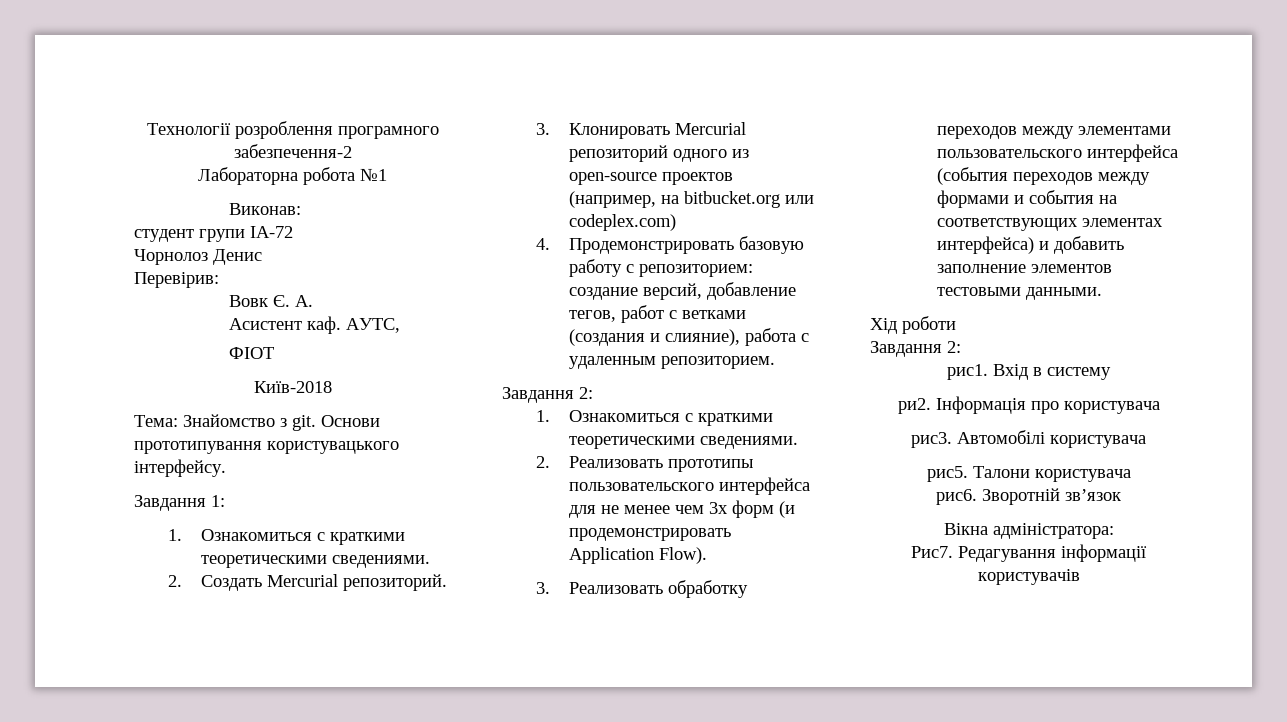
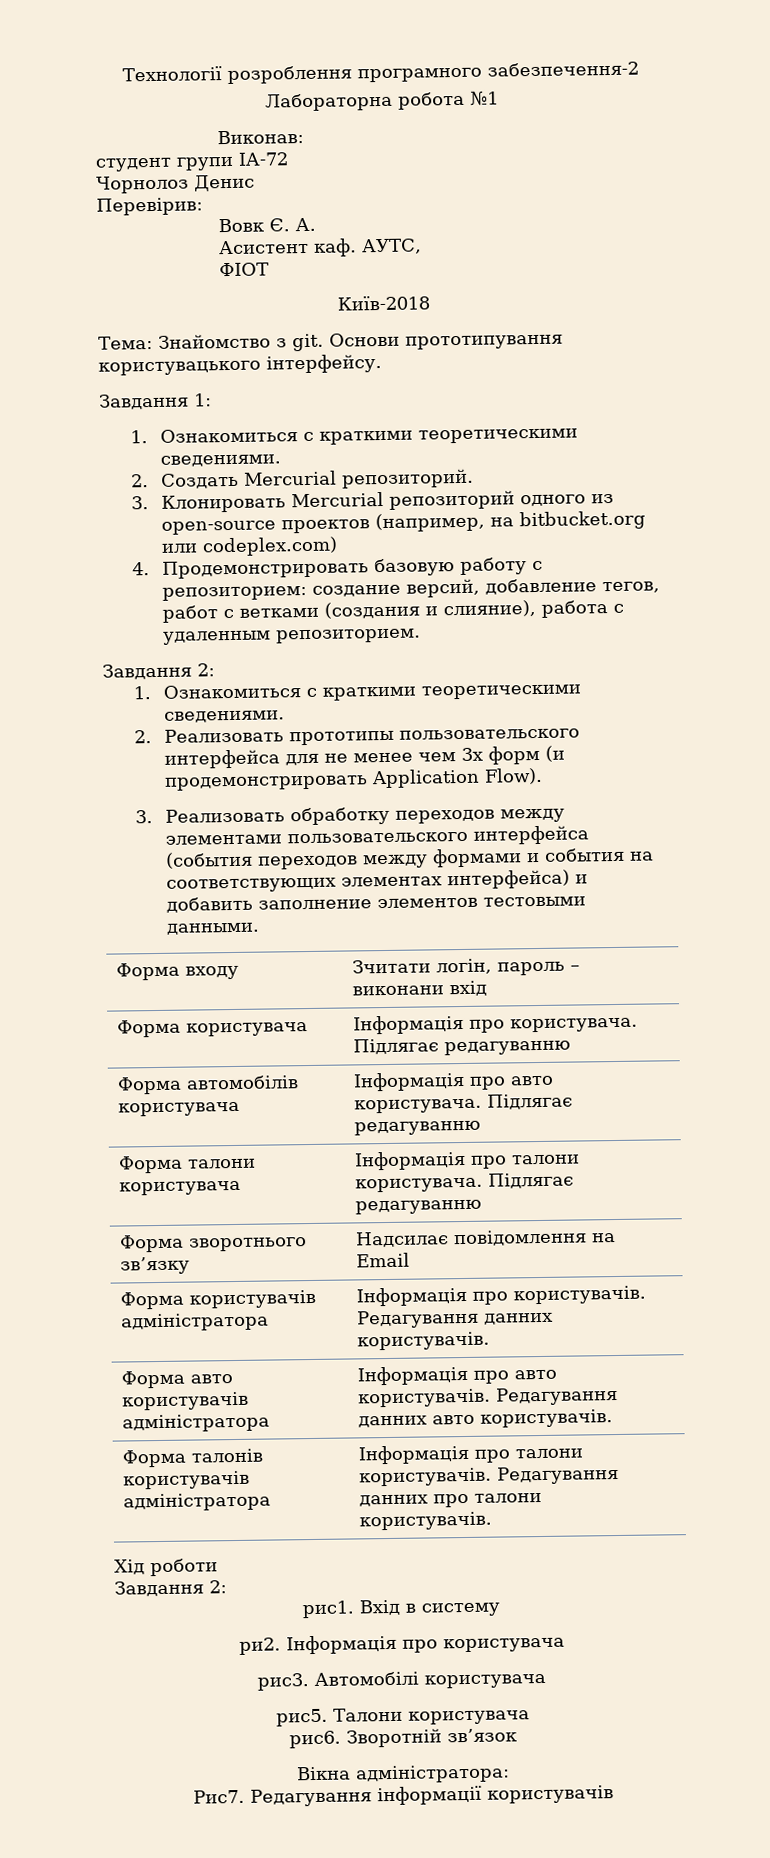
+ Форма входу | Зчитати логін, пароль – виконани вхід
+ Форма користувача | Інформація про користувача. Підлягає редагуванню
+ Форма автомобілів користувача | Інформація про авто користувача. Підлягає редагуванню
+ Форма талони користувача | Інформація про талони користувача. Підлягає редагуванню
+ Форма зворотнього зв’язку | Надсилає повідомлення на Email
+ Форма користувачів адміністратора | Інформація про користувачів. Редагування данних користувачів.
+ Форма авто користувачів адміністратора | Інформація про авто користувачів. Редагування данних авто користувачів.
+ Форма талонів користувачів адміністратора | Інформація про талони користувачів. Редагування данних про талони користувачів.

